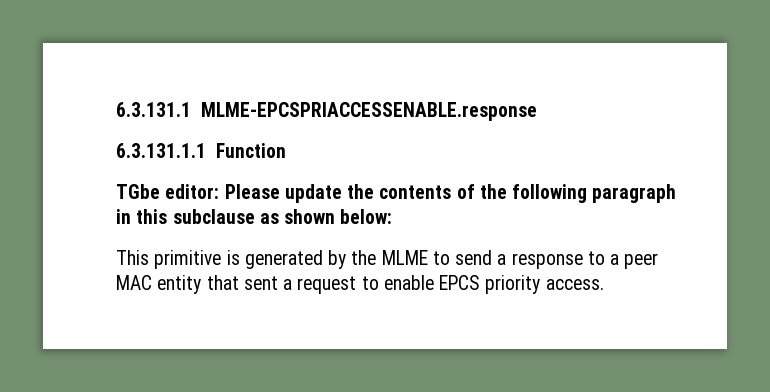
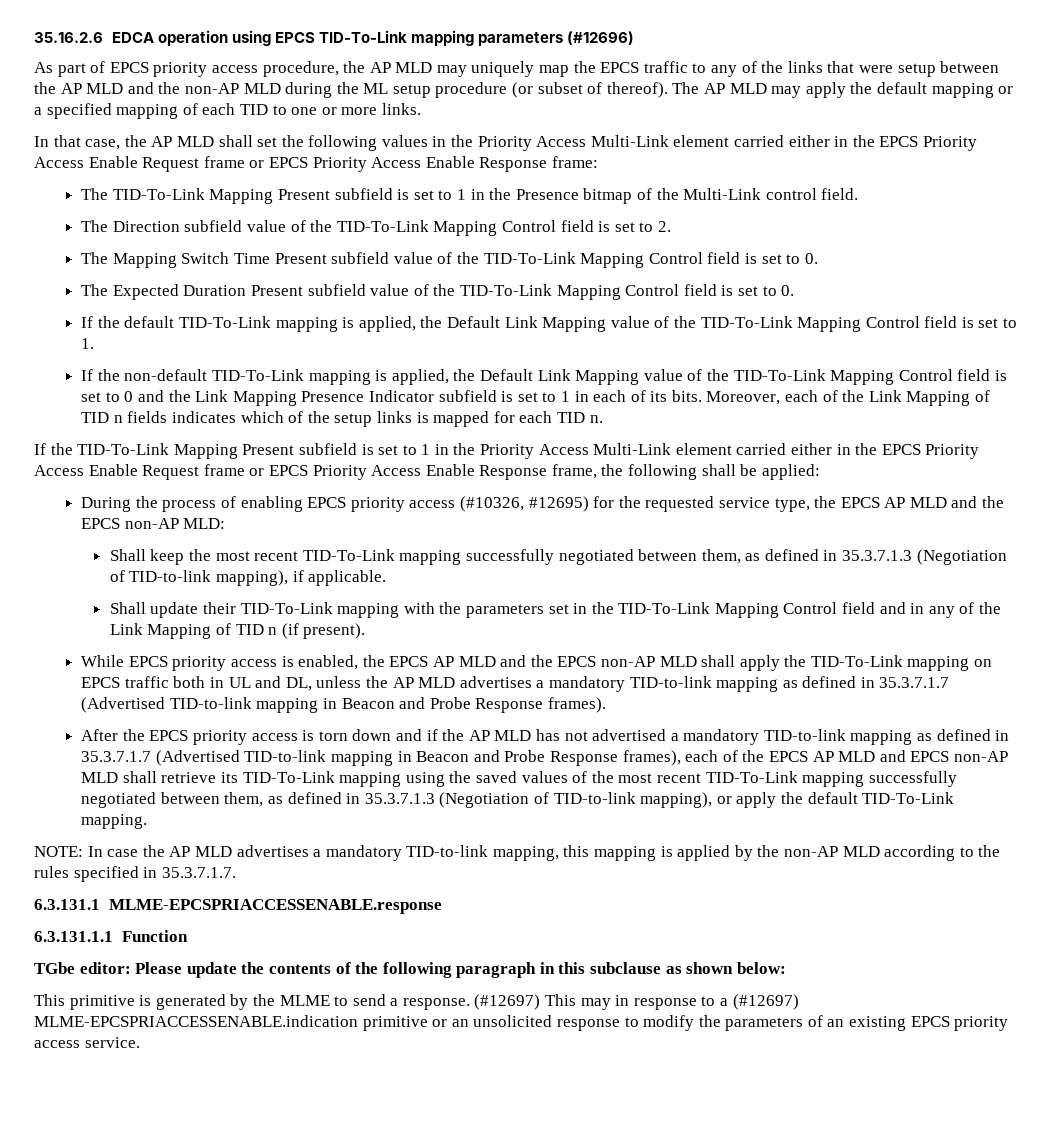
+ 35.16.2.6 EDCA operation using EPCS TID-To-Link mapping parameters (#12696)
+ As part of EPCS priority access procedure, the AP MLD may uniquely map the EPCS traffic to any of the links that were setup between the AP MLD and the non-AP MLD during the ML setup procedure (or subset of thereof). The AP MLD may apply the default mapping or a specified mapping of each TID to one or more links.
+ In that case, the AP MLD shall set the following values in the Priority Access Multi-Link element carried either in the EPCS Priority Access Enable Request frame or EPCS Priority Access Enable Response frame:
+ The TID-To-Link Mapping Present subfield is set to 1 in the Presence bitmap of the Multi-Link control field.
+ The Direction subfield value of the TID-To-Link Mapping Control field is set to 2.
+ The Mapping Switch Time Present subfield value of the TID-To-Link Mapping Control field is set to 0.
+ The Expected Duration Present subfield value of the TID-To-Link Mapping Control field is set to 0.
+ If the default TID-To-Link mapping is applied, the Default Link Mapping value of the TID-To-Link Mapping Control field is set to 1.
+ If the non-default TID-To-Link mapping is applied, the Default Link Mapping value of the TID-To-Link Mapping Control field is set to 0 and the Link Mapping Presence Indicator subfield is set to 1 in each of its bits. Moreover, each of the Link Mapping of TID n fields indicates which of the setup links is mapped for each TID n.
+ If the TID-To-Link Mapping Present subfield is set to 1 in the Priority Access Multi-Link element carried either in the EPCS Priority Access Enable Request frame or EPCS Priority Access Enable Response frame, the following shall be applied:
+ During the process of enabling EPCS priority access (#10326, #12695) for the requested service type, the EPCS AP MLD and the EPCS non-AP MLD:
+ Shall keep the most recent TID-To-Link mapping successfully negotiated between them, as defined in 35.3.7.1.3 (Negotiation of TID-to-link mapping), if applicable.
+ Shall update their TID-To-Link mapping with the parameters set in the TID-To-Link Mapping Control field and in any of the Link Mapping of TID n (if present).
+ While EPCS priority access is enabled, the EPCS AP MLD and the EPCS non-AP MLD shall apply the TID-To-Link mapping on EPCS traffic both in UL and DL, unless the AP MLD advertises a mandatory TID-to-link mapping as defined in 35.3.7.1.7 (Advertised TID-to-link mapping in Beacon and Probe Response frames).
+ After the EPCS priority access is torn down and if the AP MLD has not advertised a mandatory TID-to-link mapping as defined in 35.3.7.1.7 (Advertised TID-to-link mapping in Beacon and Probe Response frames), each of the EPCS AP MLD and EPCS non-AP MLD shall retrieve its TID-To-Link mapping using the saved values of the most recent TID-To-Link mapping successfully negotiated between them, as defined in 35.3.7.1.3 (Negotiation of TID-to-link mapping), or apply the default TID-To-Link mapping.
+ NOTE: In case the AP MLD advertises a mandatory TID-to-link mapping, this mapping is applied by the non-AP MLD according to the rules specified in 35.3.7.1.7.
- This primitive is generated by the MLME to send a response to a peer MAC entity that sent a request to enable EPCS priority access.
+ This primitive is generated by the MLME to send a response. (#12697) This may in response to a (#12697) MLME-EPCSPRIACCESSENABLE.indication primitive or an unsolicited response to modify the parameters of an existing EPCS priority access service.

